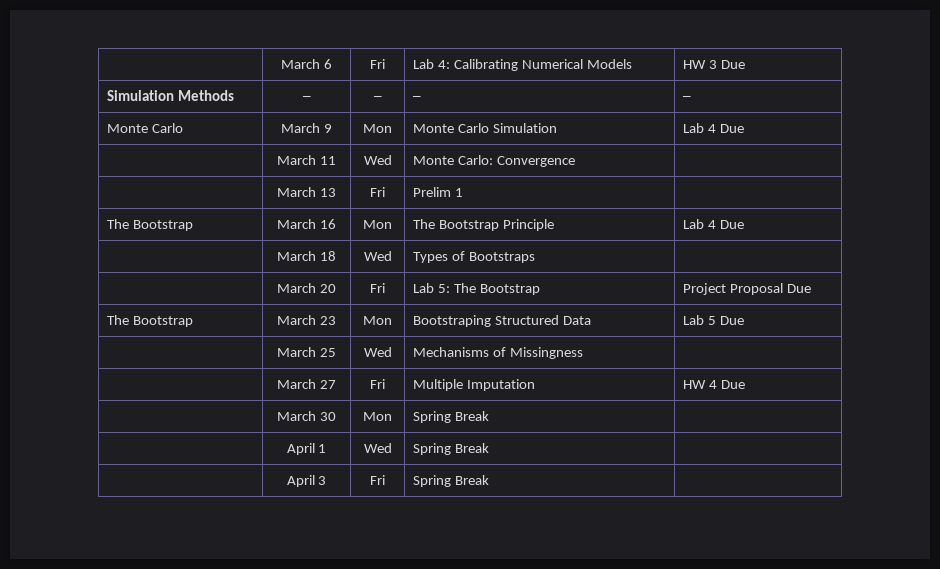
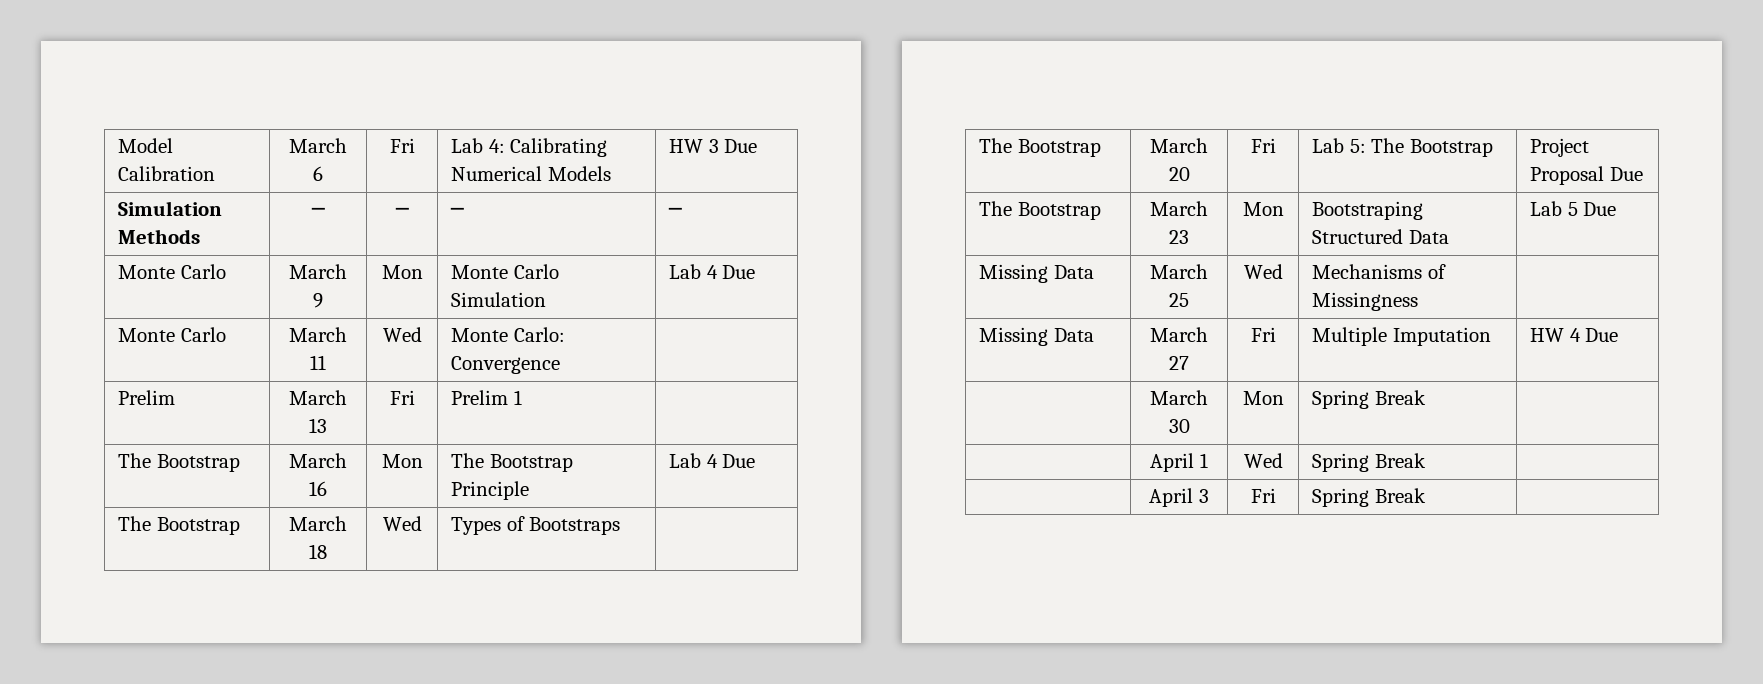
- | March 6 | Fri | Lab 4: Calibrating Numerical Models | HW 3 Due
+ Model Calibration | March 6 | Fri | Lab 4: Calibrating Numerical Models | HW 3 Due
- | March 11 | Wed | Monte Carlo: Convergence |
+ Monte Carlo | March 11 | Wed | Monte Carlo: Convergence |
- | March 13 | Fri | Prelim 1 |
+ Prelim | March 13 | Fri | Prelim 1 |
- | March 18 | Wed | Types of Bootstraps |
+ The Bootstrap | March 18 | Wed | Types of Bootstraps |
- | March 20 | Fri | Lab 5: The Bootstrap | Project Proposal Due
+ The Bootstrap | March 20 | Fri | Lab 5: The Bootstrap | Project Proposal Due
- | March 25 | Wed | Mechanisms of Missingness |
+ Missing Data | March 25 | Wed | Mechanisms of Missingness |
- | March 27 | Fri | Multiple Imputation | HW 4 Due
+ Missing Data | March 27 | Fri | Multiple Imputation | HW 4 Due

